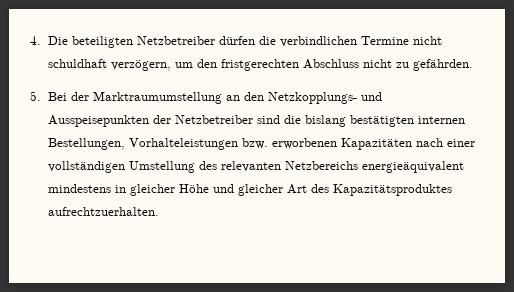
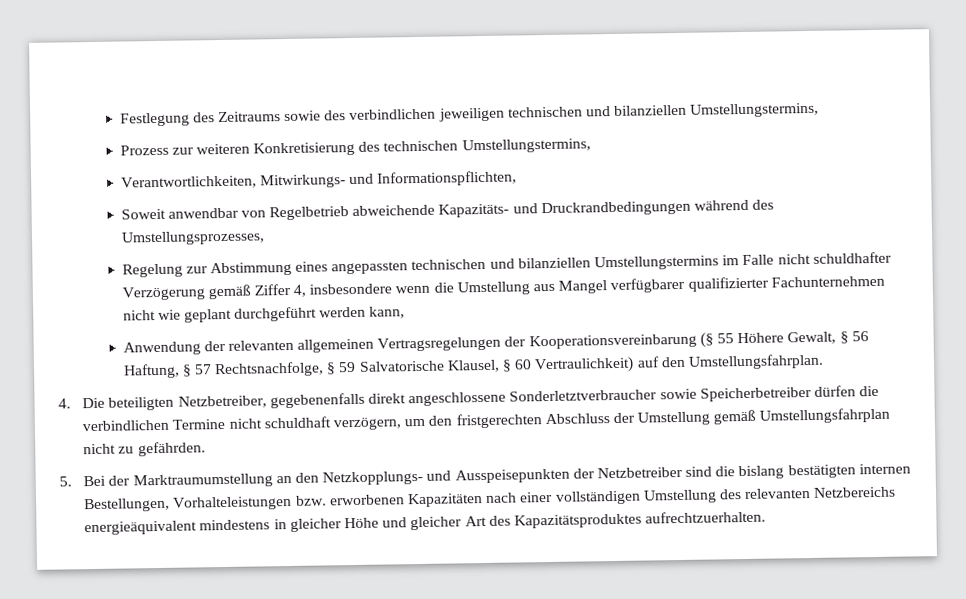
- 4. Die beteiligten Netzbetreiber dürfen die verbindlichen Termine nicht schuldhaft verzögern, um den fristgerechten Abschluss nicht zu gefährden.
+ Festlegung des Zeitraums sowie des verbindlichen jeweiligen technischen und bilanziellen Umstellungstermins,
+ Prozess zur weiteren Konkretisierung des technischen Umstellungstermins,
+ Verantwortlichkeiten, Mitwirkungs- und Informationspflichten,
+ Soweit anwendbar von Regelbetrieb abweichende Kapazitäts- und Druckrandbedingungen während des Umstellungsprozesses,
+ Regelung zur Abstimmung eines angepassten technischen und bilanziellen Umstellungstermins im Falle nicht schuldhafter Verzögerung gemäß Ziffer 4, insbesondere wenn die Umstellung aus Mangel verfügbarer qualifizierter Fachunternehmen nicht wie geplant durchgeführt werden kann,
+ Anwendung der relevanten allgemeinen Vertragsregelungen der Kooperationsvereinbarung (§ 55 Höhere Gewalt, § 56 Haftung, § 57 Rechtsnachfolge, § 59 Salvatorische Klausel, § 60 Vertraulichkeit) auf den Umstellungsfahrplan.
+ 4. Die beteiligten Netzbetreiber, gegebenenfalls direkt angeschlossene Sonderletztverbraucher sowie Speicherbetreiber dürfen die verbindlichen Termine nicht schuldhaft verzögern, um den fristgerechten Abschluss der Umstellung gemäß Umstellungsfahrplan nicht zu gefährden.

